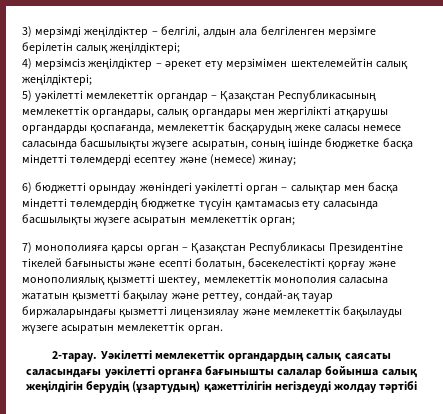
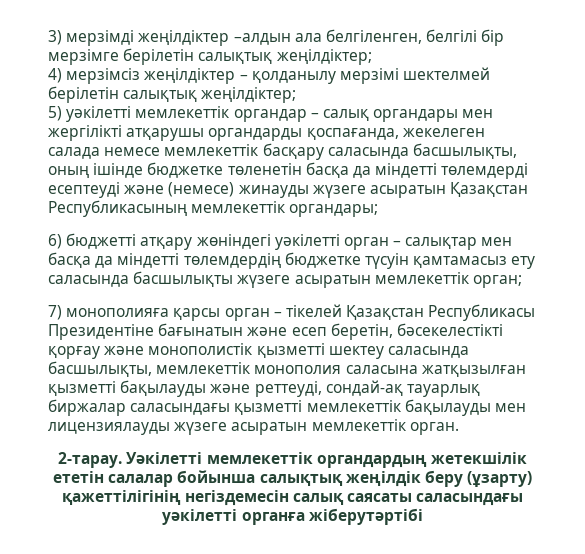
- 3) мерзімді жеңілдіктер – белгілі, алдын ала белгіленген мерзімге берілетін салық жеңілдіктері;
- 4) мерзімсіз жеңілдіктер – әрекет ету мерзімімен шектелемейтін салық жеңілдіктері;
+ 3) мерзімді жеңілдіктер –алдын ала белгіленген, белгілі бір мерзімге берілетін салықтық жеңілдіктер;
+ 4) мерзімсіз жеңілдіктер – қолданылу мерзімі шектелмей берілетін салықтық жеңілдіктер;
- 5) уәкілетті мемлекеттік органдар – Қазақстан Республикасының мемлекеттік органдары, салық органдары мен жергілікті атқарушы органдарды қоспағанда, мемлекеттік басқарудың жеке саласы немесе саласында басшылықты жүзеге асыратын, соның ішінде бюджетке басқа міндетті төлемдерді есептеу және (немесе) жинау;
+ 5) уәкілетті мемлекеттік органдар – салық органдары мен жергілікті атқарушы органдарды қоспағанда, жекелеген салада немесе мемлекеттік басқару саласында басшылықты, оның ішінде бюджетке төленетін басқа да міндетті төлемдерді есептеуді және (немесе) жинауды жүзеге асыратын Қазақстан Республикасының мемлекеттік органдары;
- 6) бюджетті орындау жөніндегі уәкілетті орган – салықтар мен басқа міндетті төлемдердің бюджетке түсуін қамтамасыз ету саласында басшылықты жүзеге асыратын мемлекеттік орган;
+ 6) бюджетті атқару жөніндегі уәкілетті орган – салықтар мен басқа да міндетті төлемдердің бюджетке түсуін қамтамасыз ету саласында басшылықты жүзеге асыратын мемлекеттік орган;
- 7) монополияға қарсы орган – Қазақстан Республикасы Президентіне тікелей бағынысты және есепті болатын, бәсекелестікті қорғау және монополиялық қызметті шектеу, мемлекеттік монополия саласына жататын қызметті бақылау және реттеу, сондай-ақ тауар биржаларындағы қызметті лицензиялау және мемлекеттік бақылауды жүзеге асыратын мемлекеттік орган.
+ 7) монополияға қарсы орган – тікелей Қазақстан Республикасы Президентіне бағынатын және есеп беретін, бәсекелестікті қорғау және монополистік қызметті шектеу саласында басшылықты, мемлекеттік монополия саласына жатқызылған қызметті бақылауды және реттеуді, сондай-ақ тауарлық биржалар саласындағы қызметті мемлекеттік бақылауды мен лицензиялауды жүзеге асыратын мемлекеттік орган.
- Уәкілетті мемлекеттік органдардың салық саясаты саласындағы уәкілетті органға бағынышты салалар бойынша салық жеңілдігін берудің (ұзартудың) қажеттілігін негіздеуді жолдау тәртібі
+ Уәкілетті мемлекеттік органдардың жетекшілік ететін салалар бойынша салықтық жеңілдік беру (ұзарту) қажеттілігінің негіздемесін салық саясаты саласындағы уәкілетті органға жіберутәртібі

